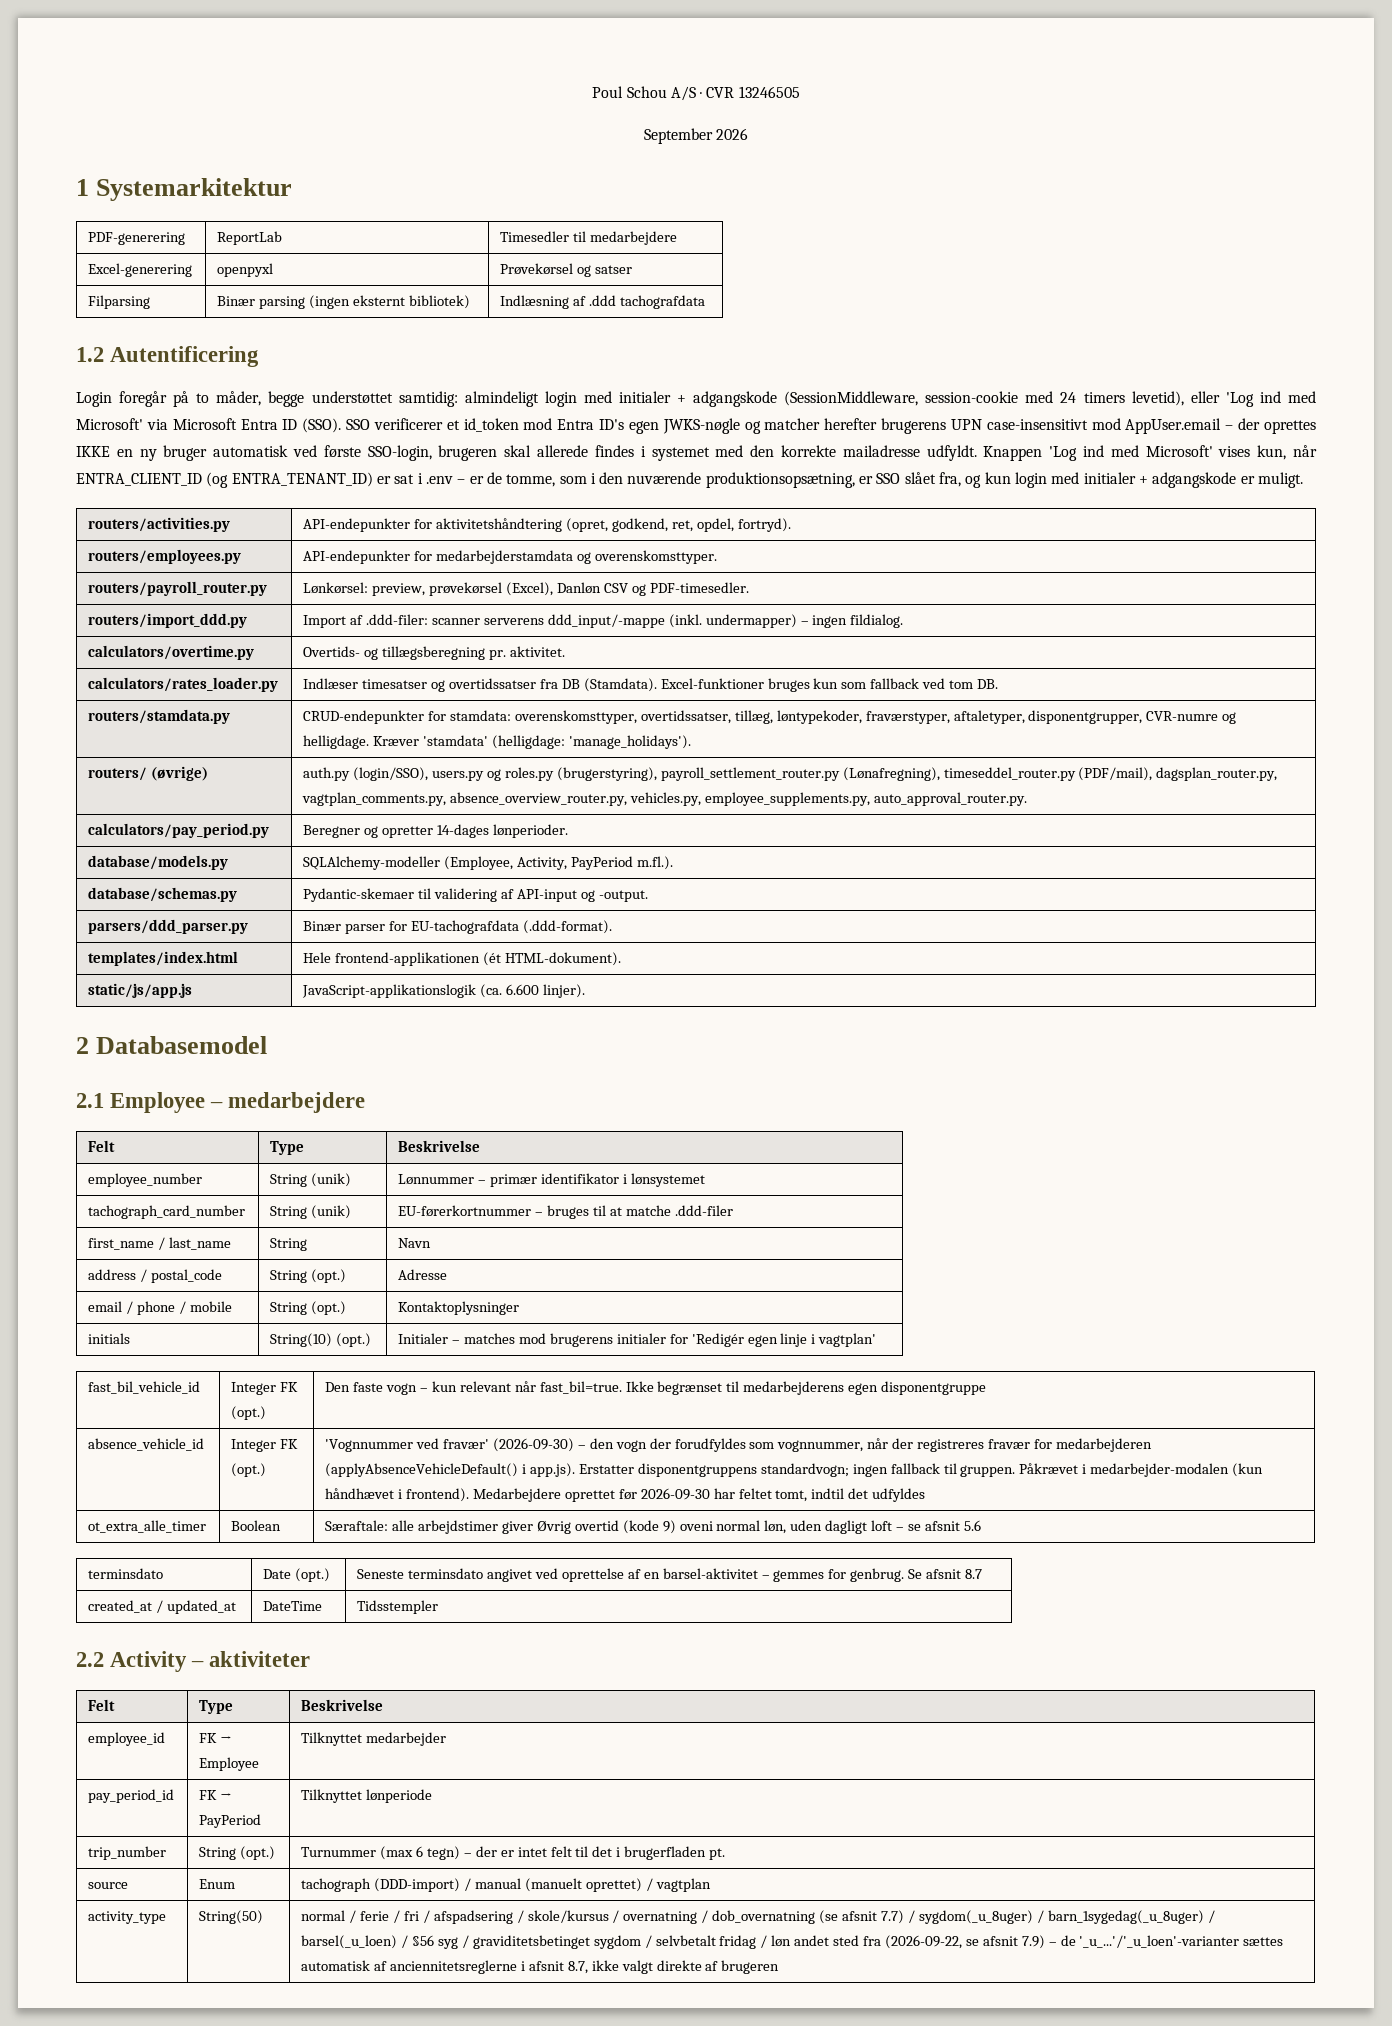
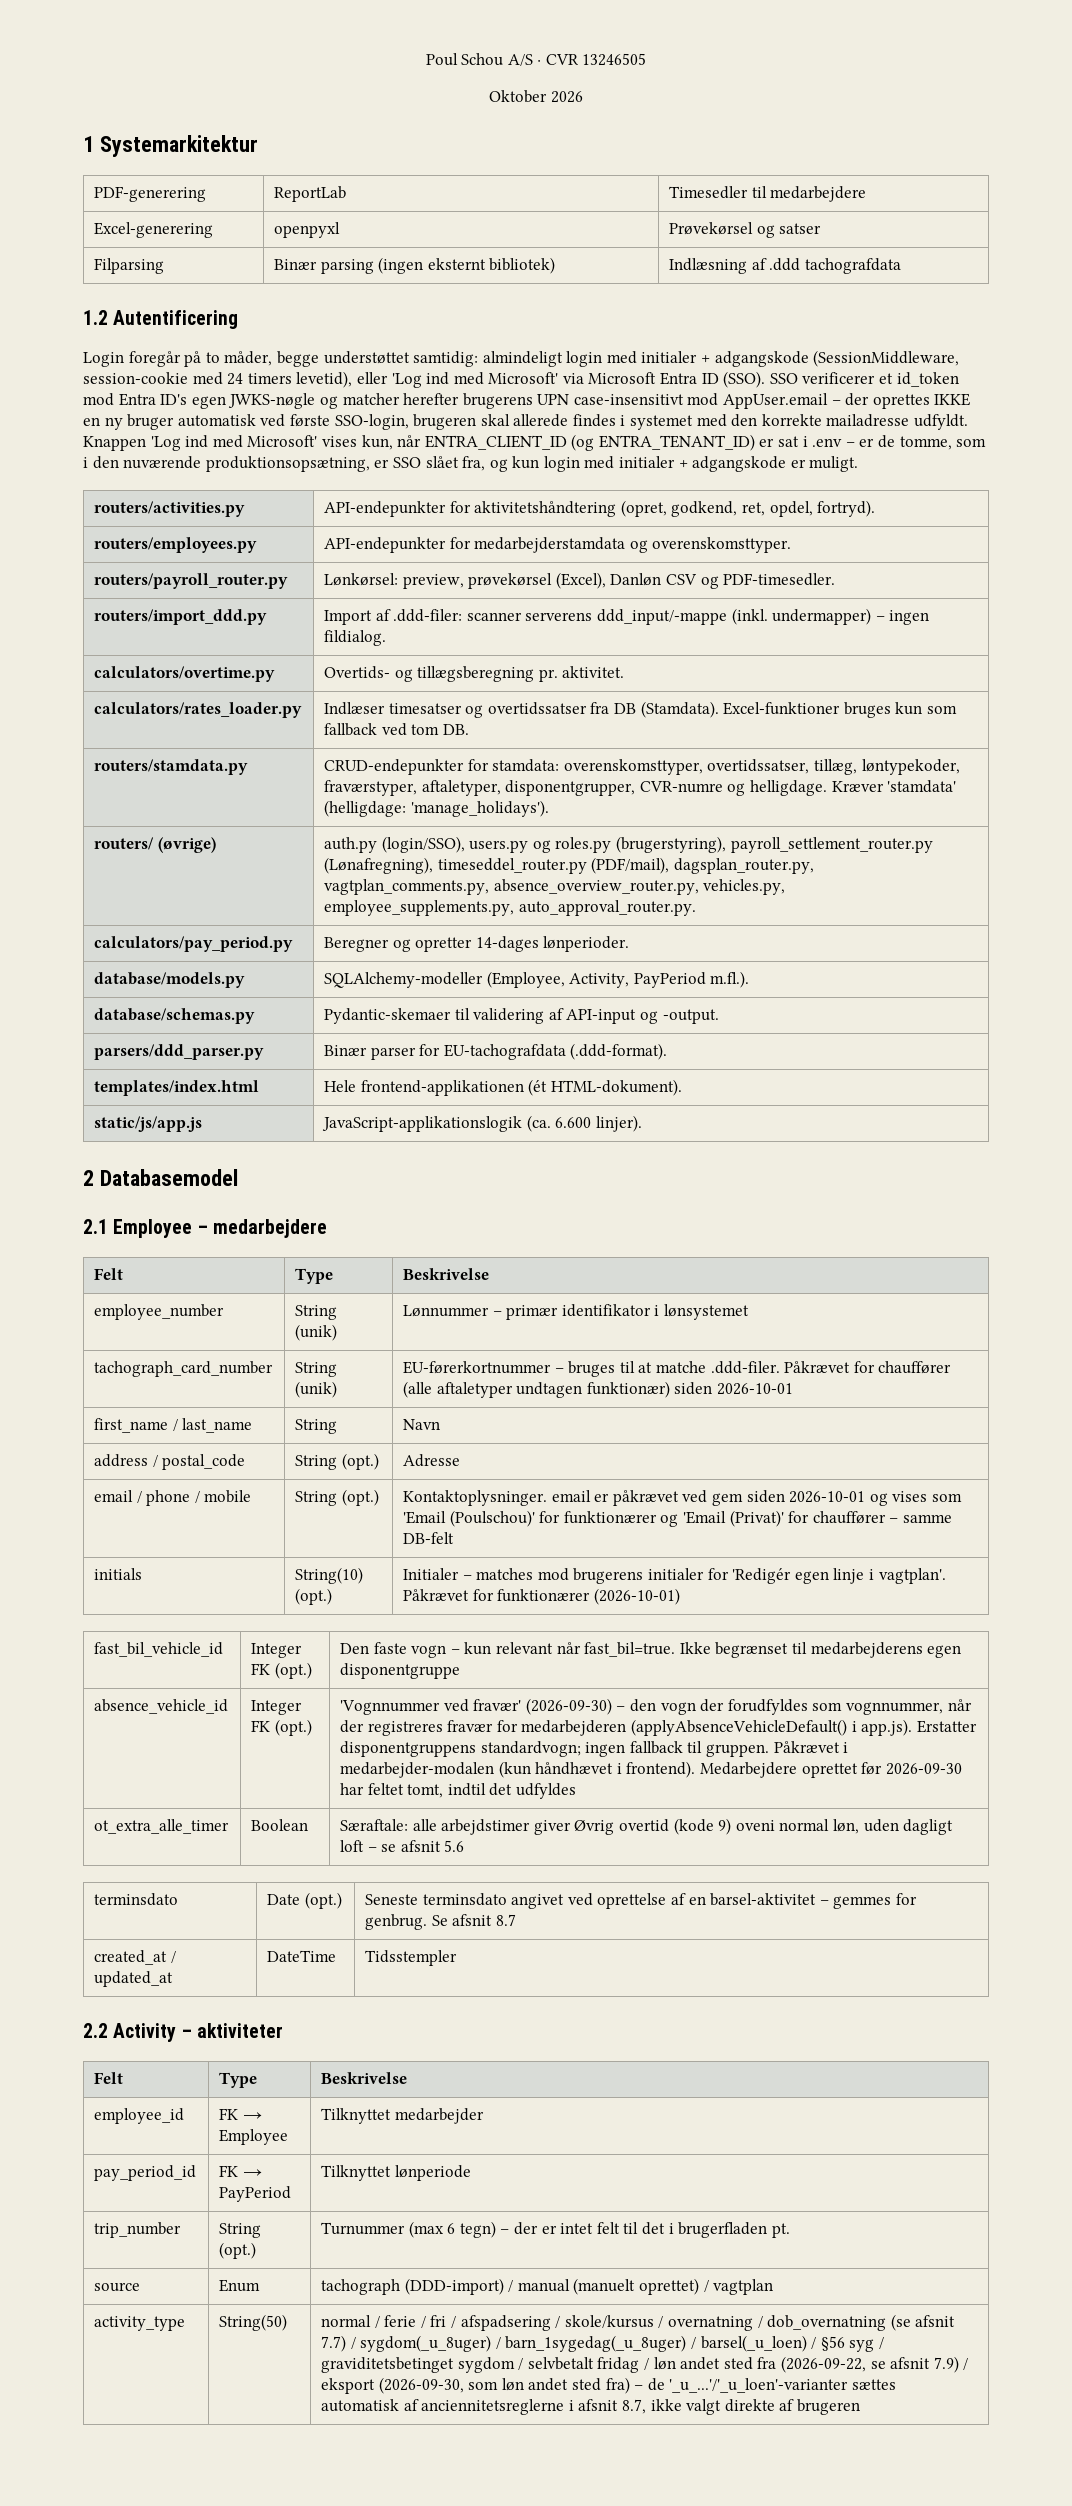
- September 2026
+ Oktober 2026
- tachograph_card_number | String (unik) | EU-førerkortnummer – bruges til at matche .ddd-filer
+ tachograph_card_number | String (unik) | EU-førerkortnummer – bruges til at matche .ddd-filer. Påkrævet for chauffører (alle aftaletyper undtagen funktionær) siden 2026-10-01
- email / phone / mobile | String (opt.) | Kontaktoplysninger
+ email / phone / mobile | String (opt.) | Kontaktoplysninger. email er påkrævet ved gem siden 2026-10-01 og vises som 'Email (Poulschou)' for funktionærer og 'Email (Privat)' for chauffører – samme DB-felt
- initials | String(10) (opt.) | Initialer – matches mod brugerens initialer for 'Redigér egen linje i vagtplan'
+ initials | String(10) (opt.) | Initialer – matches mod brugerens initialer for 'Redigér egen linje i vagtplan'. Påkrævet for funktionærer (2026-10-01)
- normal / ferie / fri / afspadsering / skole/kursus / overnatning / dob_overnatning (se afsnit 7.7) / sygdom(_u_8uger) / barn_1sygedag(_u_8uger) / barsel(_u_loen) / §56 syg / graviditetsbetinget sygdom / selvbetalt fridag / løn andet sted fra (2026-09-22, se afsnit 7.9) – de '_u_...'/'_u_loen'-varianter sættes automatisk af anciennitetsreglerne i afsnit 8.7, ikke valgt direkte af brugeren
+ normal / ferie / fri / afspadsering / skole/kursus / overnatning / dob_overnatning (se afsnit 7.7) / sygdom(_u_8uger) / barn_1sygedag(_u_8uger) / barsel(_u_loen) / §56 syg / graviditetsbetinget sygdom / selvbetalt fridag / løn andet sted fra (2026-09-22, se afsnit 7.9) / eksport (2026-09-30, som løn andet sted fra) – de '_u_...'/'_u_loen'-varianter sættes automatisk af anciennitetsreglerne i afsnit 8.7, ikke valgt direkte af brugeren

